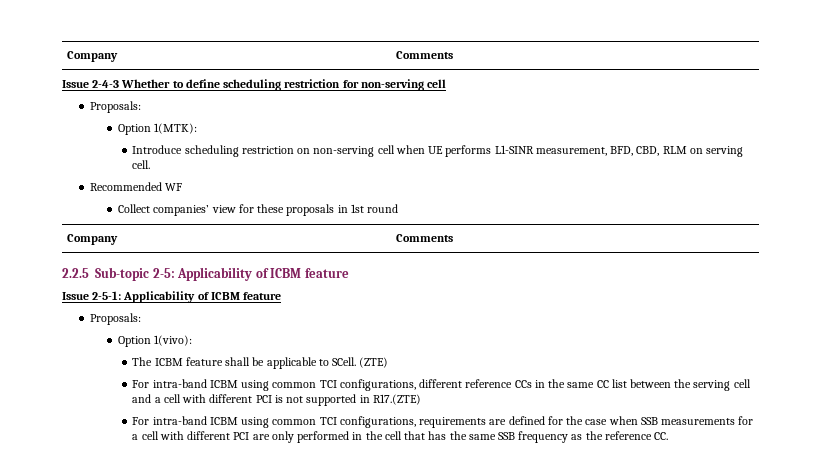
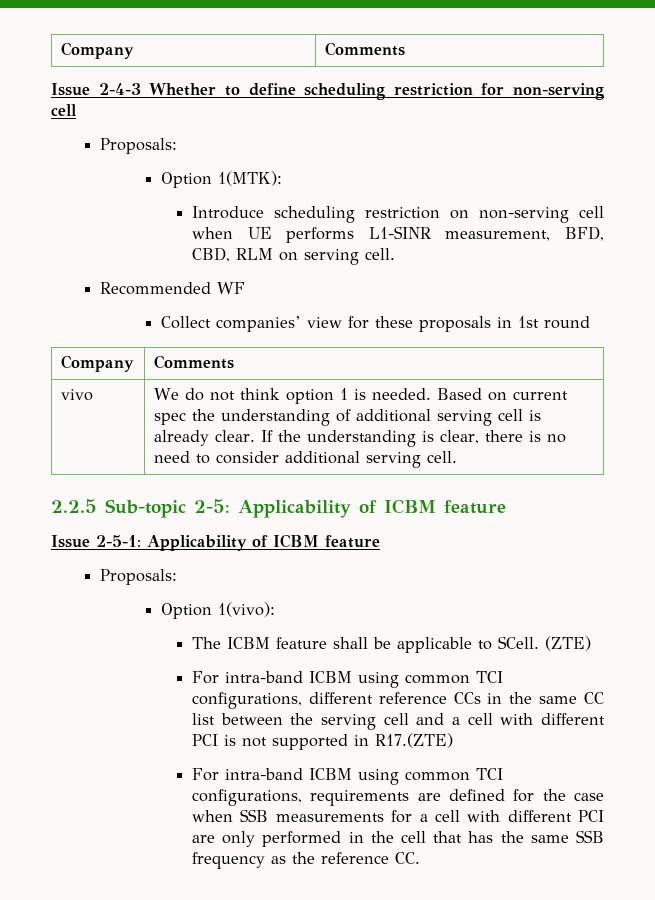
+ vivo | We do not think option 1 is needed. Based on current spec the understanding of additional serving cell is already clear. If the understanding is clear, there is no need to consider additional serving cell.

